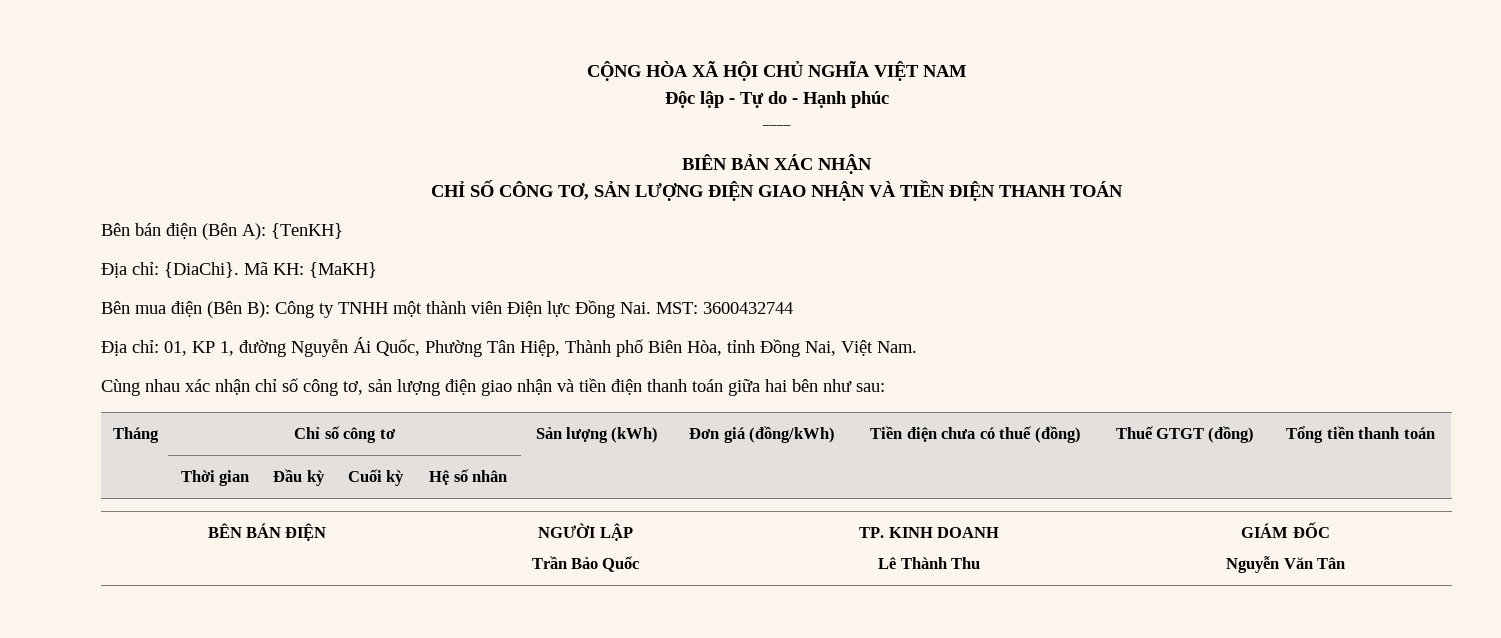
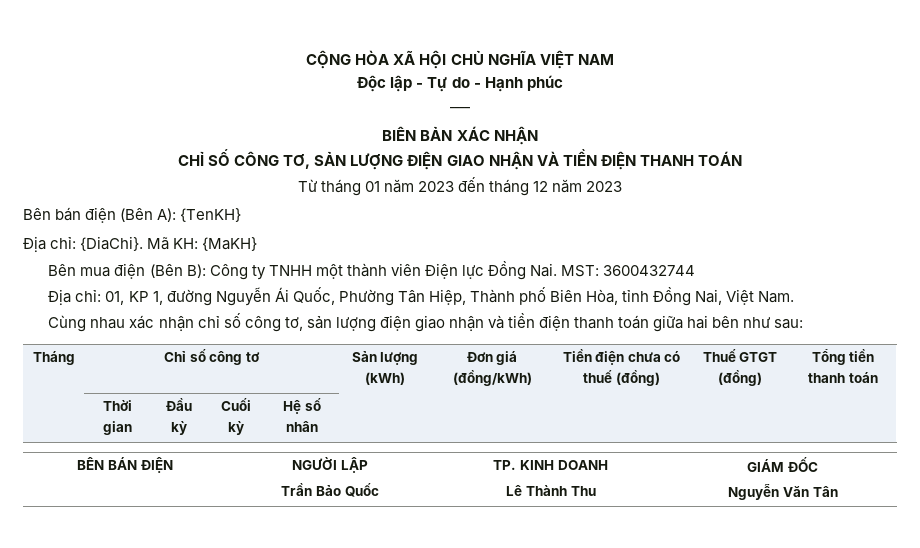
+ Từ tháng 01 năm 2023 đến tháng 12 năm 2023

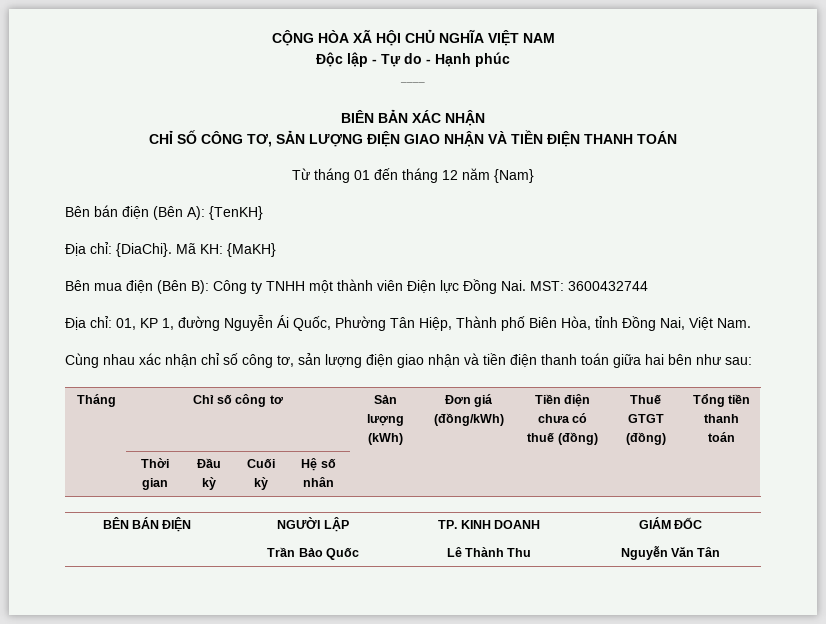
- Từ tháng 01 năm 2023 đến tháng 12 năm 2023
+ Từ tháng 01 đến tháng 12 năm {Nam}

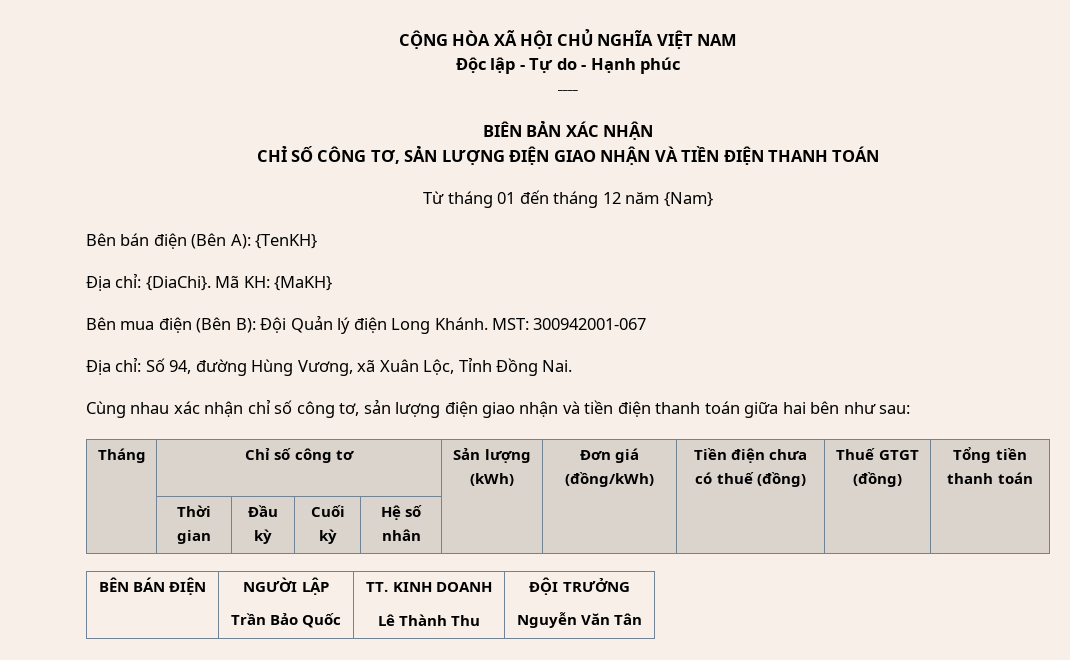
- Bên mua điện (Bên B): Công ty TNHH một thành viên Điện lực Đồng Nai. MST: 3600432744
- Địa chỉ: 01, KP 1, đường Nguyễn Ái Quốc, Phường Tân Hiệp, Thành phố Biên Hòa, tỉnh Đồng Nai, Việt Nam.
+ Bên mua điện (Bên B): Đội Quản lý điện Long Khánh. MST: 300942001-067
+ Địa chỉ: Số 94, đường Hùng Vương, xã Xuân Lộc, Tỉnh Đồng Nai.
  BÊN BÁN ĐIỆN | NGƯỜI LẬP
- Trần Bảo Quốc | TP. KINH DOANH
- Lê Thành Thu | GIÁM ĐỐC
+ Trần Bảo Quốc | TT. KINH DOANH
+ Lê Thành Thu | ĐỘI TRƯỞNG

